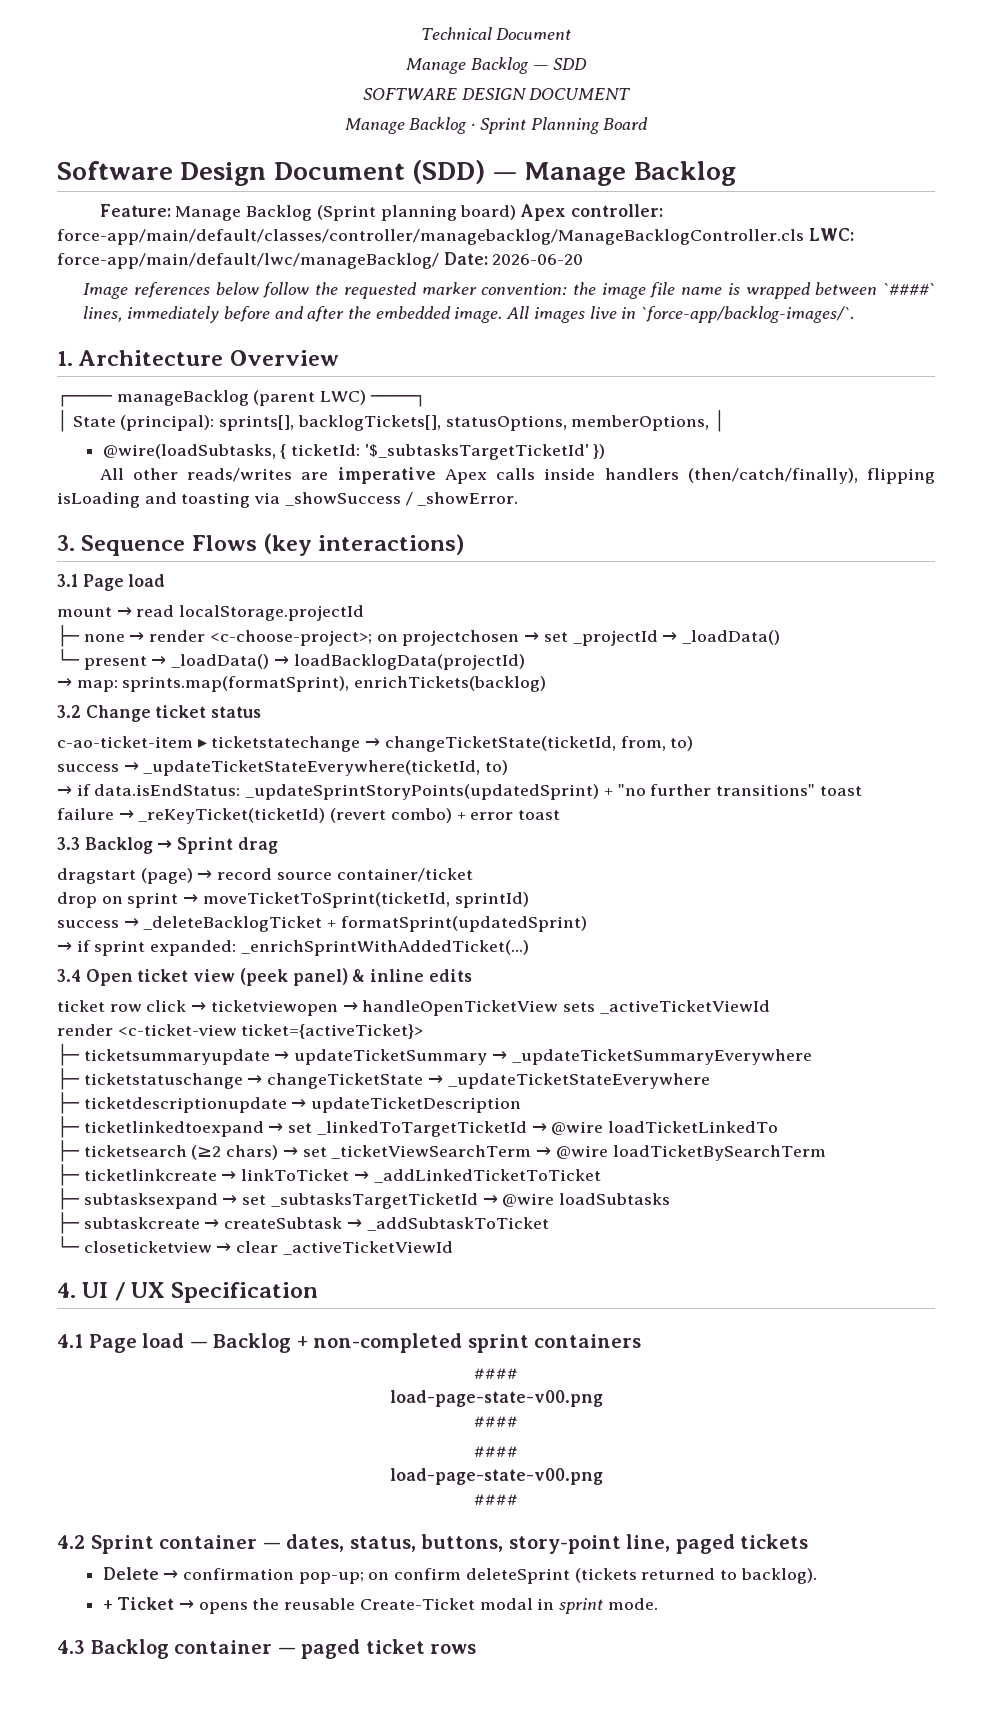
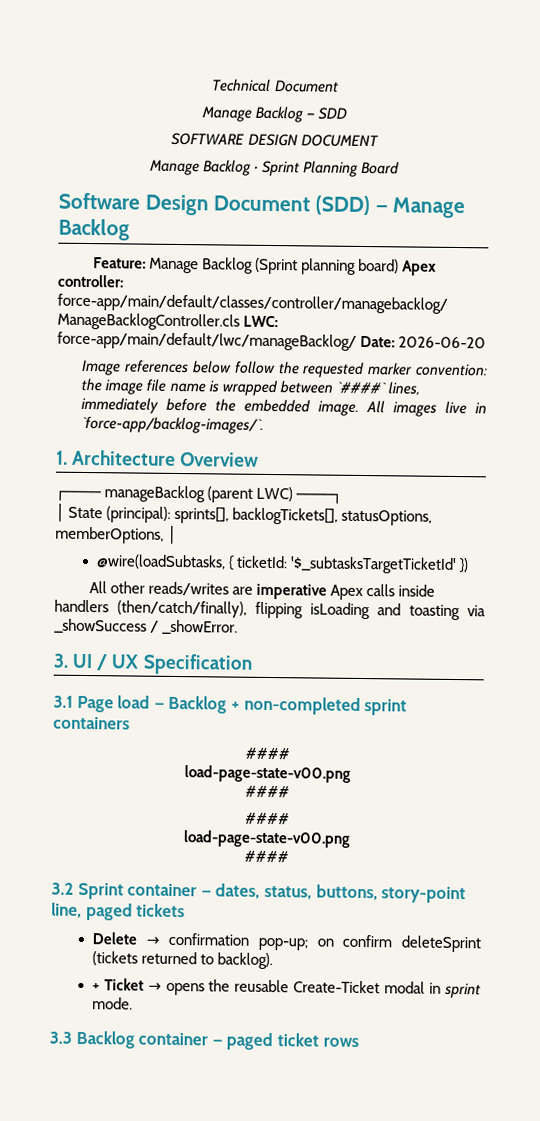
- Image references below follow the requested marker convention: the image file name is wrapped between `####` lines, immediately before and after the embedded image.
+ Image references below follow the requested marker convention: the image file name is wrapped between `####` lines, immediately before the embedded image.
- 3. Sequence Flows (key interactions)
- 3.1 Page load
- mount → read localStorage.projectId
- ├─ none → render <c-choose-project>; on projectchosen → set _projectId → _loadData()
- └─ present → _loadData() → loadBacklogData(projectId)
- → map: sprints.map(formatSprint), enrichTickets(backlog)
- 3.2 Change ticket status
- c-ao-ticket-item ▸ ticketstatechange → changeTicketState(ticketId, from, to)
- success → _updateTicketStateEverywhere(ticketId, to)
- → if data.isEndStatus: _updateSprintStoryPoints(updatedSprint) + "no further transitions" toast
- failure → _reKeyTicket(ticketId) (revert combo) + error toast
- 3.3 Backlog → Sprint drag
- dragstart (page) → record source container/ticket
- drop on sprint → moveTicketToSprint(ticketId, sprintId)
- success → _deleteBacklogTicket + formatSprint(updatedSprint)
- → if sprint expanded: _enrichSprintWithAddedTicket(...)
- 3.4 Open ticket view (peek panel) & inline edits
- ticket row click → ticketviewopen → handleOpenTicketView sets _activeTicketViewId
- render <c-ticket-view ticket={activeTicket}>
- ├─ ticketsummaryupdate → updateTicketSummary → _updateTicketSummaryEverywhere
- ├─ ticketstatuschange → changeTicketState → _updateTicketStateEverywhere
- ├─ ticketdescriptionupdate → updateTicketDescription
- ├─ ticketlinkedtoexpand → set _linkedToTargetTicketId → @wire loadTicketLinkedTo
- ├─ ticketsearch (≥2 chars) → set _ticketViewSearchTerm → @wire loadTicketBySearchTerm
- ├─ ticketlinkcreate → linkToTicket → _addLinkedTicketToTicket
- ├─ subtasksexpand → set _subtasksTargetTicketId → @wire loadSubtasks
- ├─ subtaskcreate → createSubtask → _addSubtaskToTicket
- └─ closeticketview → clear _activeTicketViewId
- 4. UI / UX Specification
+ 3. UI / UX Specification
- 4.1 Page load — Backlog + non-completed sprint containers
+ 3.1 Page load — Backlog + non-completed sprint containers
- 4.2 Sprint container — dates, status, buttons, story-point line, paged tickets
+ 3.2 Sprint container — dates, status, buttons, story-point line, paged tickets
- 4.3 Backlog container — paged ticket rows
+ 3.3 Backlog container — paged ticket rows

